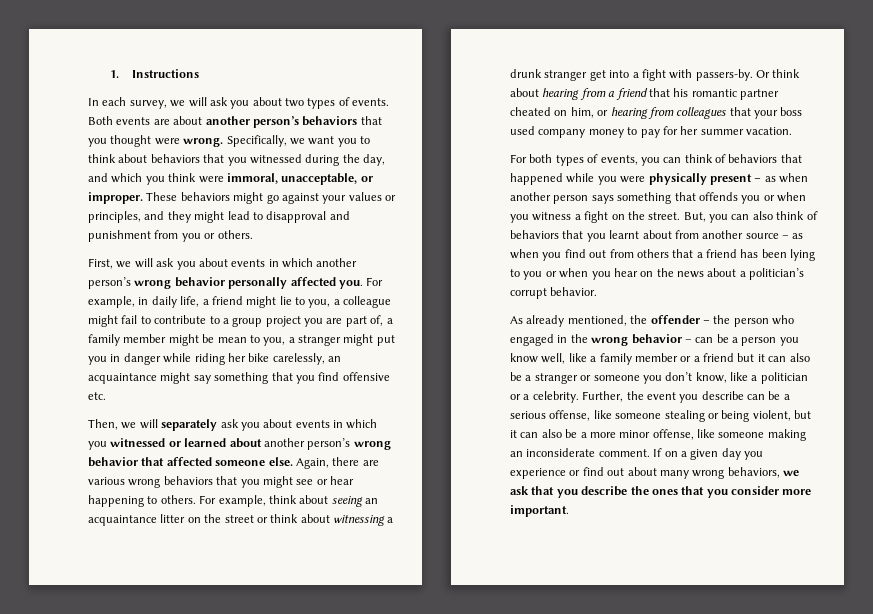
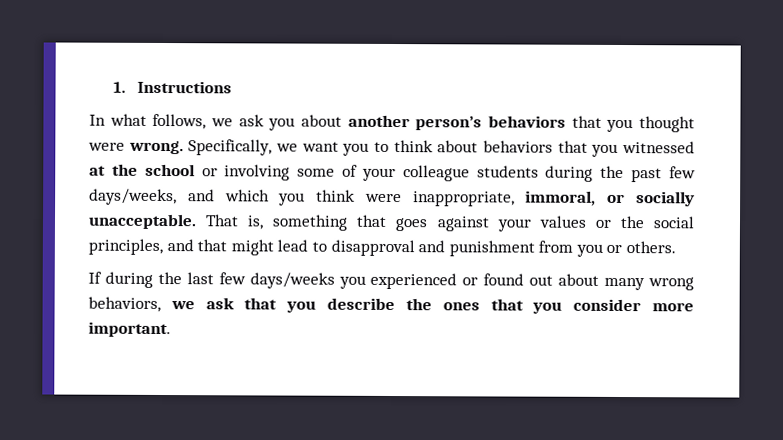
- In each survey, we will ask you about two types of events. Both events are about another person’s behaviors that you thought were wrong.
+ In what follows, we ask you about another person’s behaviors that you thought were wrong.
- Specifically, we want you to think about behaviors that you witnessed during the day, and which you think were immoral, unacceptable, or improper. These behaviors might go against your values or principles, and they might lead to disapproval and punishment from you or others.
+ Specifically, we want you to think about behaviors that you witnessed at the school or involving some of your colleague students during the past few days/weeks, and which you think were inappropriate, immoral, or socially unacceptable. That is, something that goes against your values or the social principles, and that might lead to disapproval and punishment from you or others.
- First, we will ask you about events in which another person’s wrong behavior personally affected you. For example, in daily life, a friend might lie to you, a colleague might fail to contribute to a group project you are part of, a family member might be mean to you, a stranger might put you in danger while riding her bike carelessly, an acquaintance might say something that you find offensive etc.
- Then, we will separately ask you about events in which you witnessed or learned about another person’s wrong behavior that affected someone else. Again, there are various wrong behaviors that you might see or hear happening to others. For example, think about seeing an acquaintance litter on the street or think about witnessing a drunk stranger get into a fight with passers-by. Or think about hearing from a friend that his romantic partner cheated on him, or hearing from colleagues that your boss used company money to pay for her summer vacation.
- For both types of events, you can think of behaviors that happened while you were physically present – as when another person says something that offends you or when you witness a fight on the street. But, you can also think of behaviors that you learnt about from another source – as when you find out from others that a friend has been lying to you or when you hear on the news about a politician’s corrupt behavior.
- As already mentioned, the offender – the person who engaged in the wrong behavior – can be a person you know well, like a family member or a friend but it can also be a stranger or someone you don’t know, like a politician or a celebrity. Further, the event you describe can be a serious offense, like someone stealing or being violent, but it can also be a more minor offense, like someone making an inconsiderate comment. If on a given day you experience or find out about many wrong behaviors, we ask that you describe the ones that you consider more important.
+ If during the last few days/weeks you experienced or found out about many wrong behaviors, we ask that you describe the ones that you consider more important.

